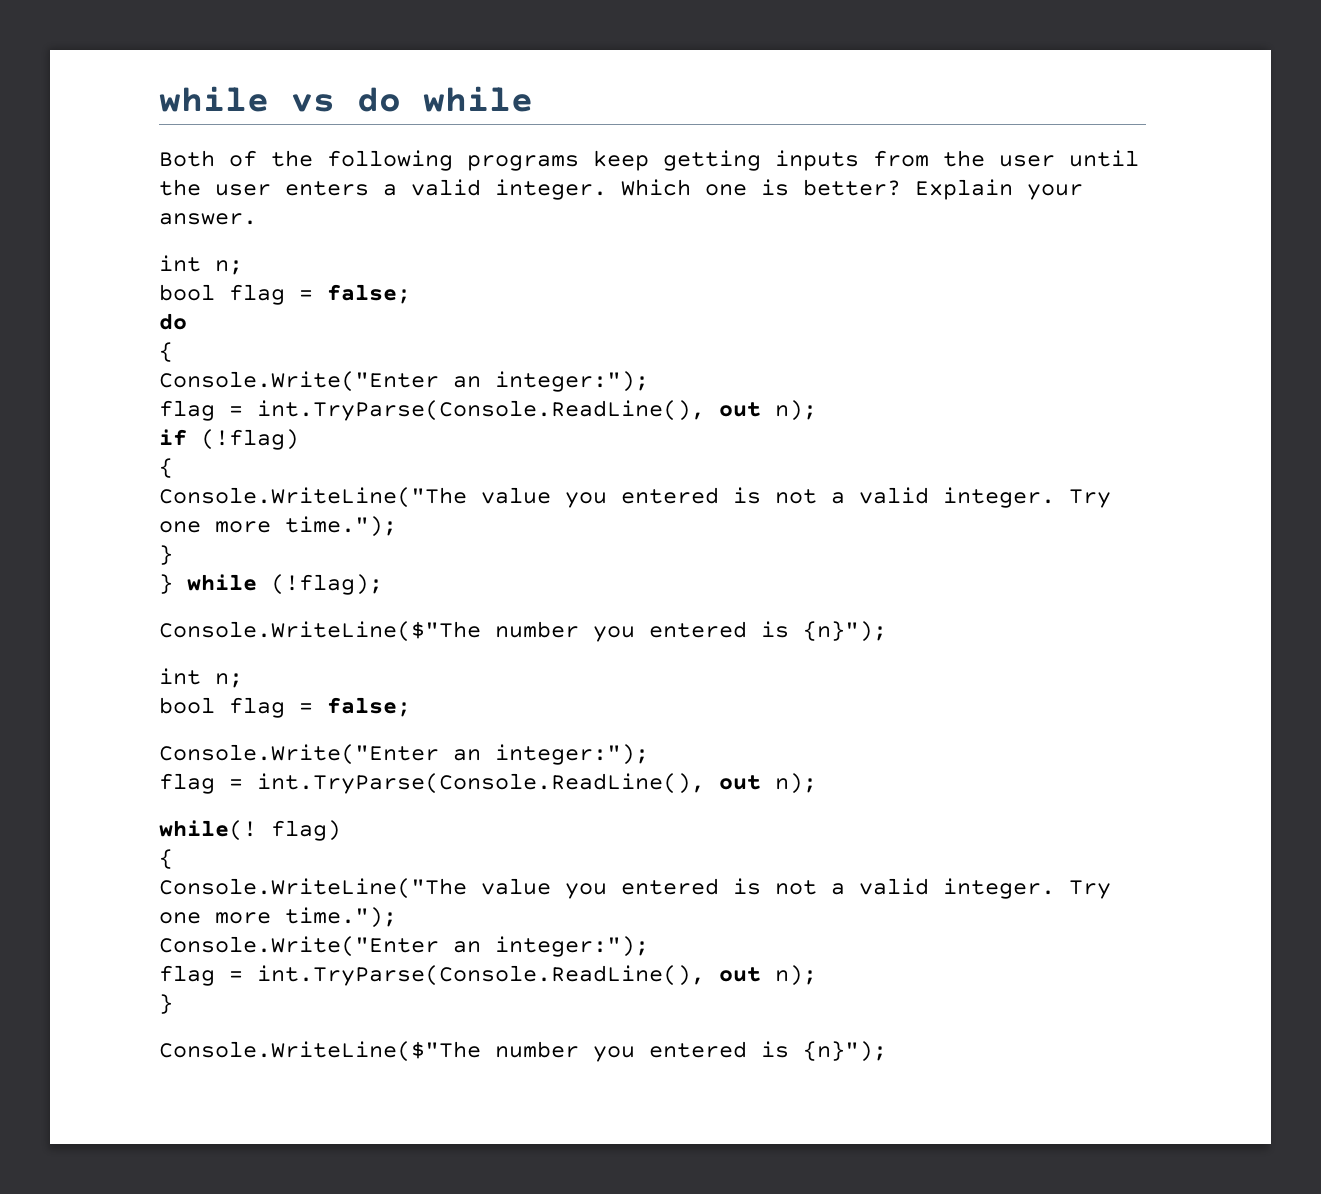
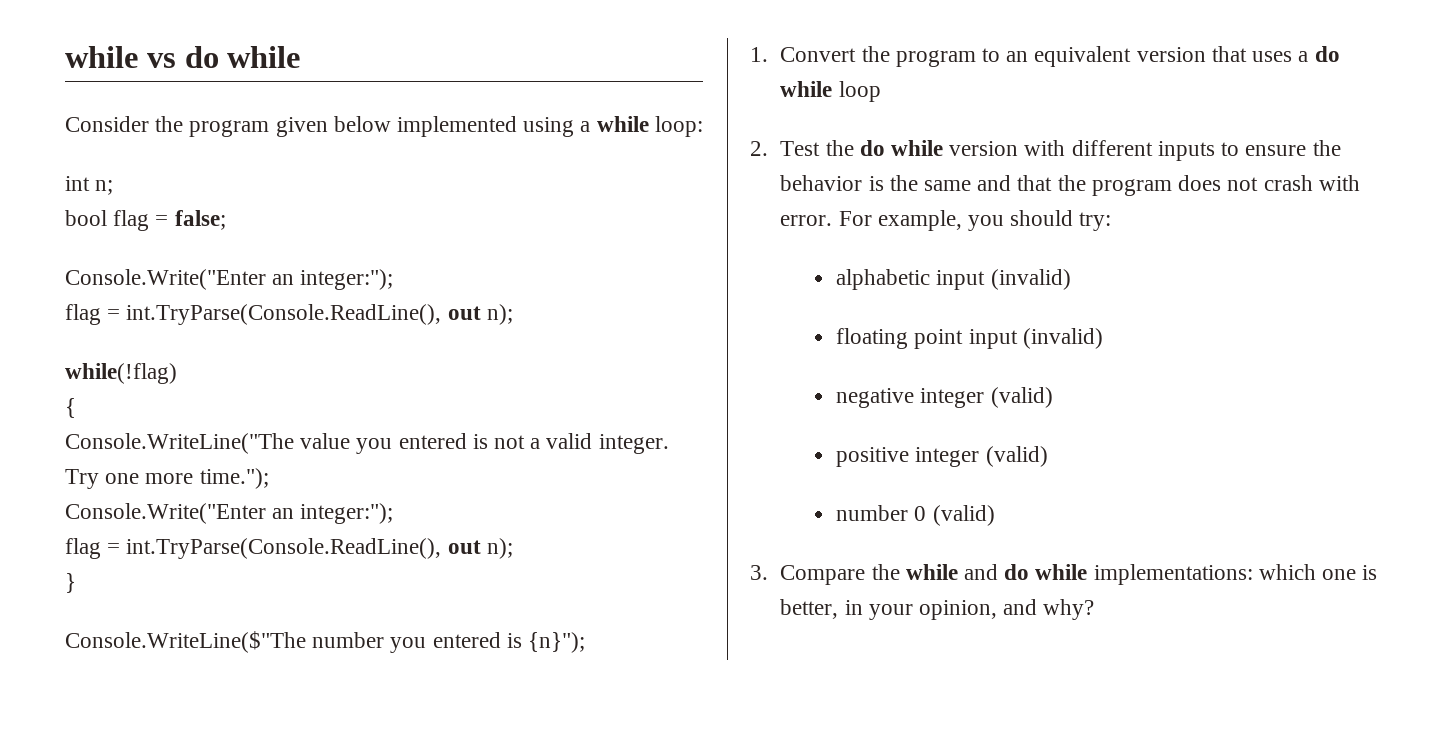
- Both of the following programs keep getting inputs from the user until the user enters a valid integer. Which one is better? Explain your answer.
- int n;
- bool flag = false;
- do
- {
- Console.Write("Enter an integer:");
- flag = int.TryParse(Console.ReadLine(), out n);
- if (!flag)
- {
- Console.WriteLine("The value you entered is not a valid integer. Try one more time.");
- }
- } while (!flag);
- Console.WriteLine($"The number you entered is {n}");
+ Consider the program given below implemented using a while loop:
- while(! flag)
+ while(!flag)
+ 1. Convert the program to an equivalent version that uses a do while loop
+ 2. Test the do while version with different inputs to ensure the behavior is the same and that the program does not crash with error. For example, you should try:
+ alphabetic input (invalid)
+ floating point input (invalid)
+ negative integer (valid)
+ positive integer (valid)
+ number 0 (valid)
+ 3. Compare the while and do while implementations: which one is better, in your opinion, and why?

